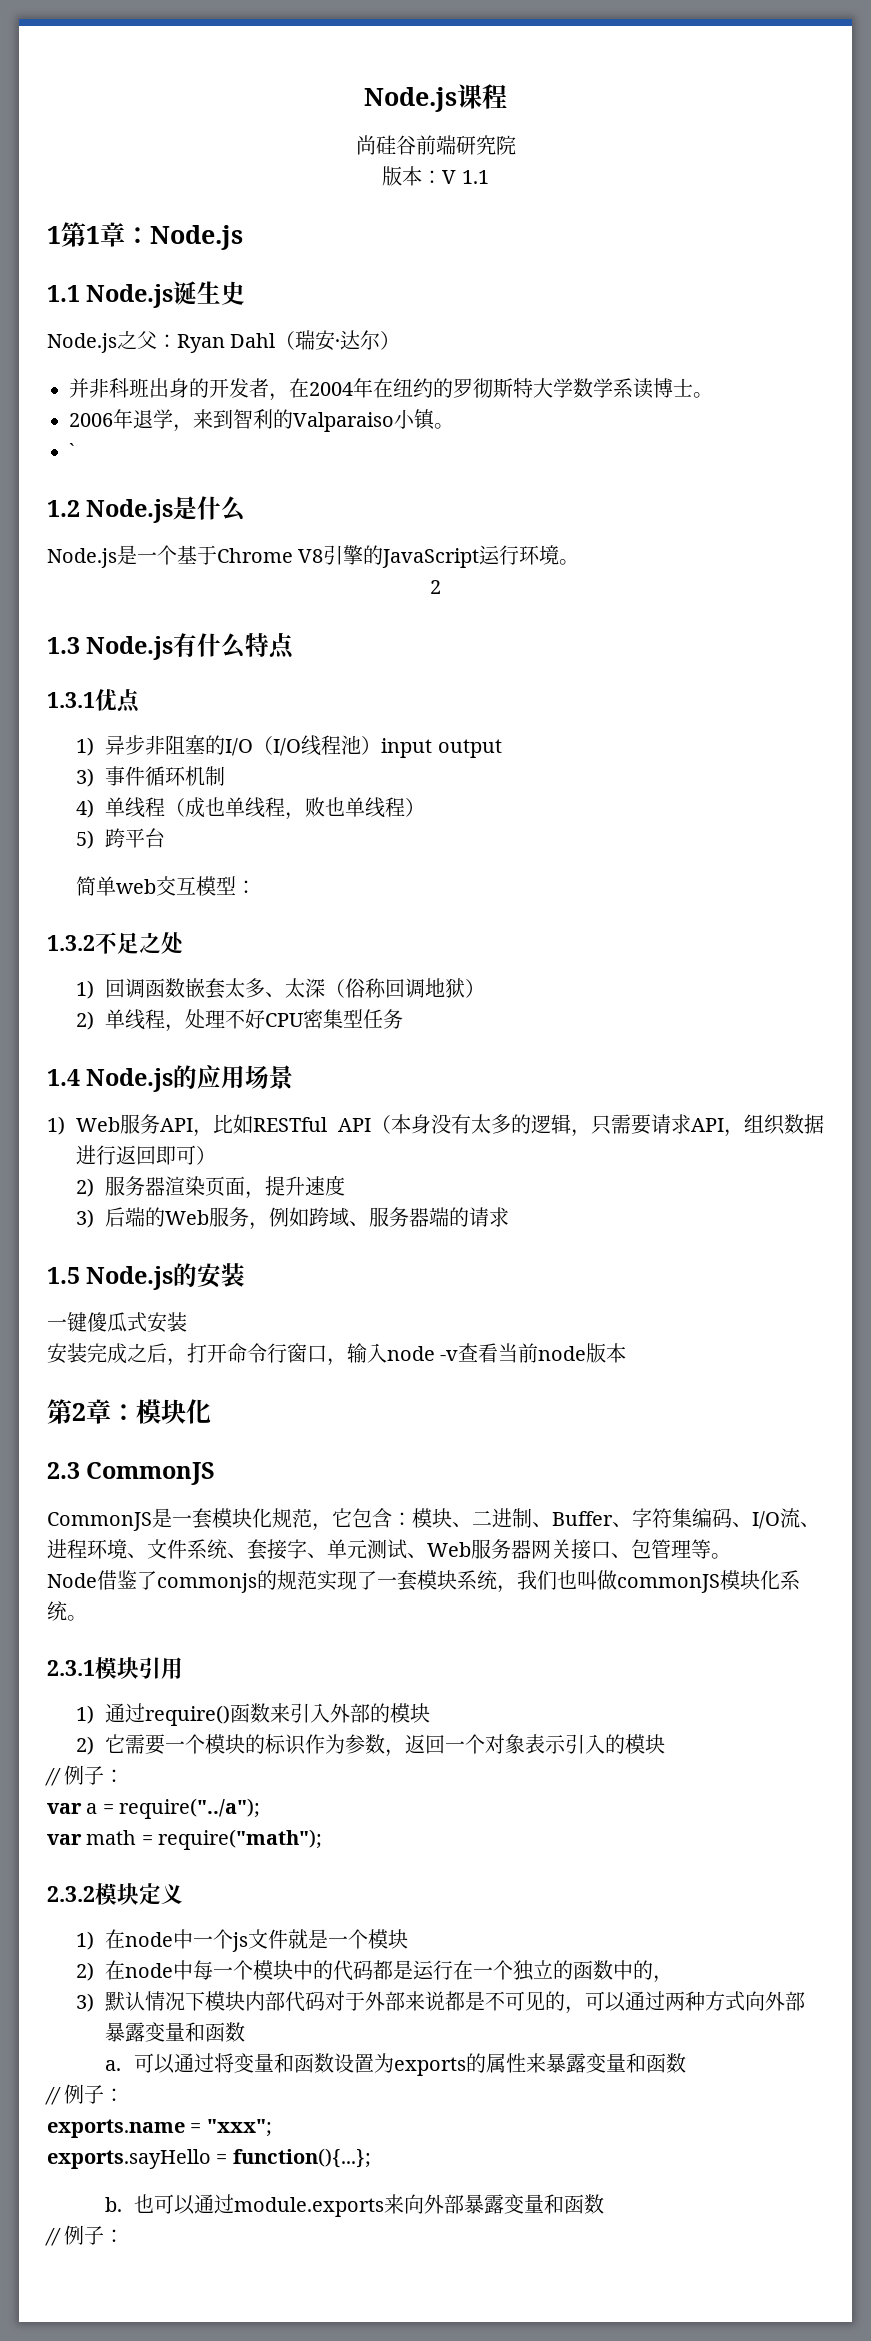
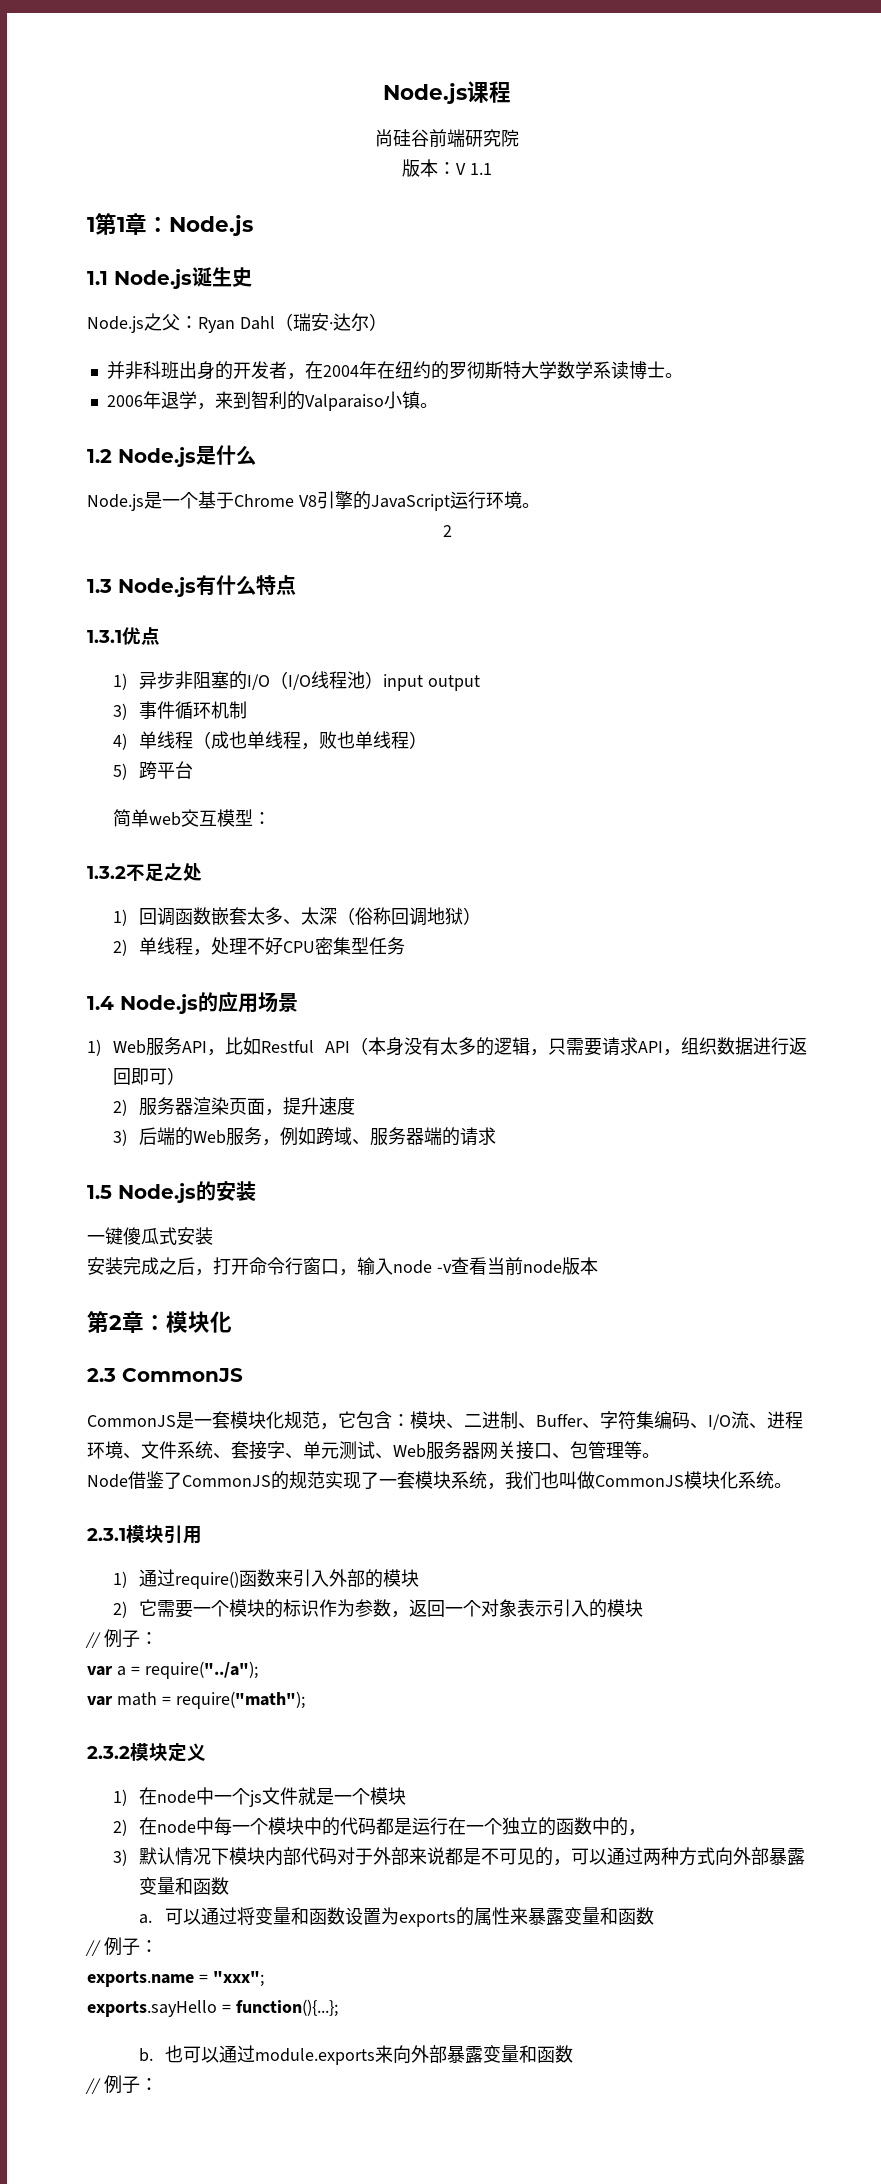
- `
- 1) Web服务API，比如RESTful API（本身没有太多的逻辑，只需要请求API，组织数据进行返回即可）
+ 1) Web服务API，比如Restful API（本身没有太多的逻辑，只需要请求API，组织数据进行返回即可）
- Node借鉴了commonjs的规范实现了一套模块系统，我们也叫做commonJS模块化系统。
+ Node借鉴了CommonJS的规范实现了一套模块系统，我们也叫做CommonJS模块化系统。

